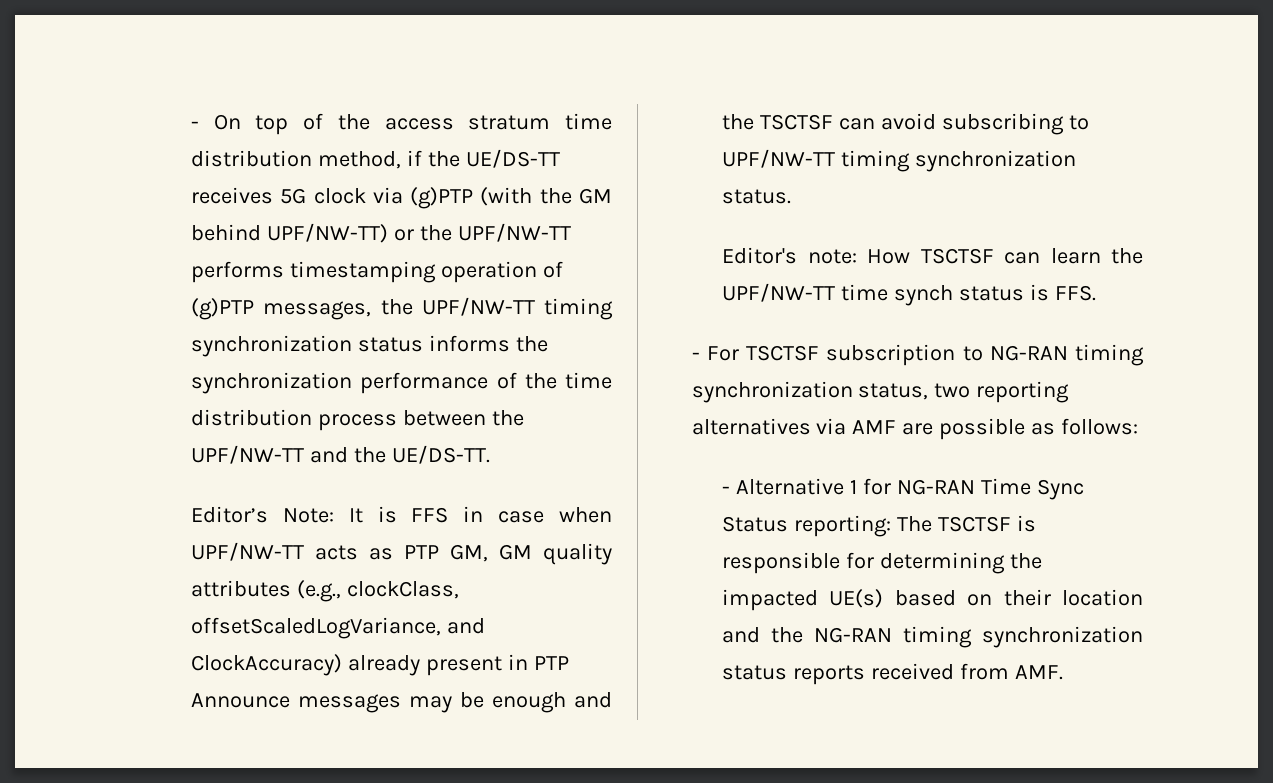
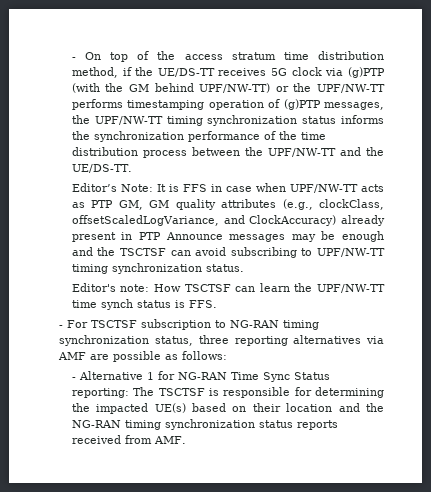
- - For TSCTSF subscription to NG-RAN timing synchronization status, two reporting alternatives via AMF are possible as follows:
+ - For TSCTSF subscription to NG-RAN timing synchronization status, three reporting alternatives via AMF are possible as follows:

